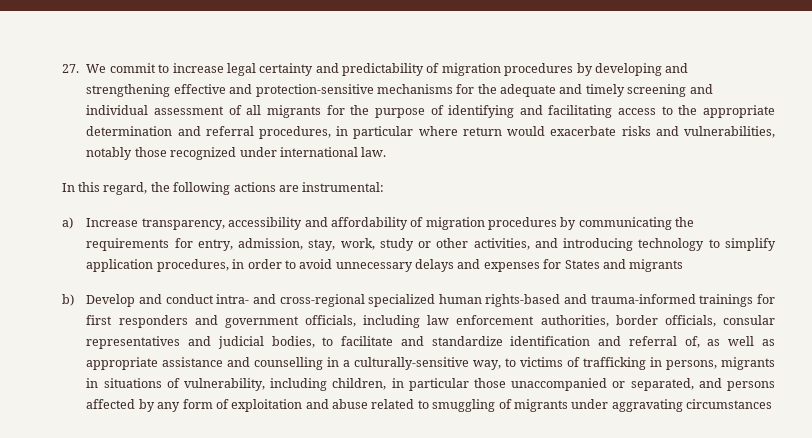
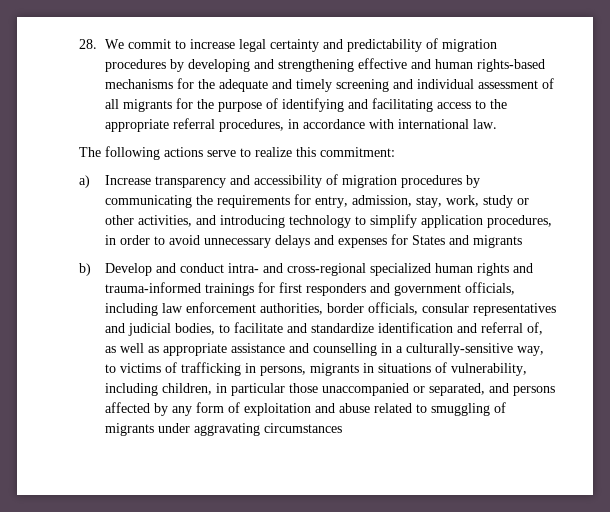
- 27. We commit to increase legal certainty and predictability of migration procedures by developing and strengthening effective and protection-sensitive mechanisms for the adequate and timely screening and individual assessment of all migrants for the purpose of identifying and facilitating access to the appropriate determination and referral procedures, in particular where return would exacerbate risks and vulnerabilities, notably those recognized under international law.
- In this regard, the following actions are instrumental:
- a) Increase transparency, accessibility and affordability of migration procedures by communicating the requirements for entry, admission, stay, work, study or other activities, and introducing technology to simplify application procedures, in order to avoid unnecessary delays and expenses for States and migrants
+ 28. We commit to increase legal certainty and predictability of migration procedures by developing and strengthening effective and human rights-based mechanisms for the adequate and timely screening and individual assessment of all migrants for the purpose of identifying and facilitating access to the appropriate referral procedures, in accordance with international law.
+ The following actions serve to realize this commitment:
+ a) Increase transparency and accessibility of migration procedures by communicating the requirements for entry, admission, stay, work, study or other activities, and introducing technology to simplify application procedures, in order to avoid unnecessary delays and expenses for States and migrants
- b) Develop and conduct intra- and cross-regional specialized human rights-based and trauma-informed trainings for first responders and government officials, including law enforcement authorities, border officials, consular representatives and judicial bodies, to facilitate and standardize identification and referral of, as well as appropriate assistance and counselling in a culturally-sensitive way, to victims of trafficking in persons, migrants in situations of vulnerability, including children, in particular those unaccompanied or separated, and persons affected by any form of exploitation and abuse related to smuggling of migrants under aggravating circumstances
+ b) Develop and conduct intra- and cross-regional specialized human rights and trauma-informed trainings for first responders and government officials, including law enforcement authorities, border officials, consular representatives and judicial bodies, to facilitate and standardize identification and referral of, as well as appropriate assistance and counselling in a culturally-sensitive way, to victims of trafficking in persons, migrants in situations of vulnerability, including children, in particular those unaccompanied or separated, and persons affected by any form of exploitation and abuse related to smuggling of migrants under aggravating circumstances

